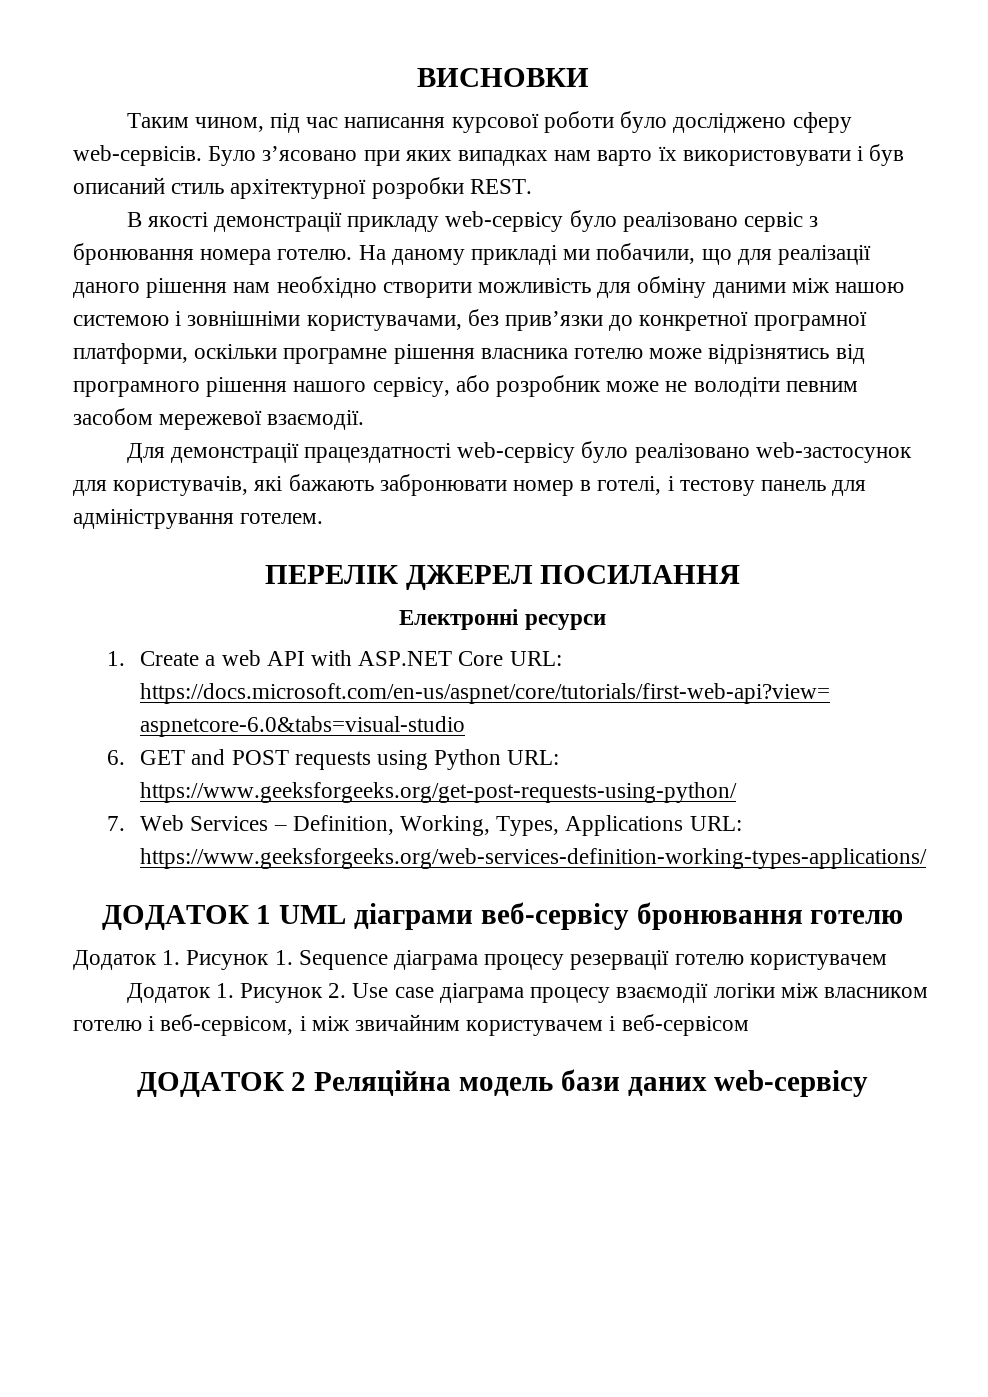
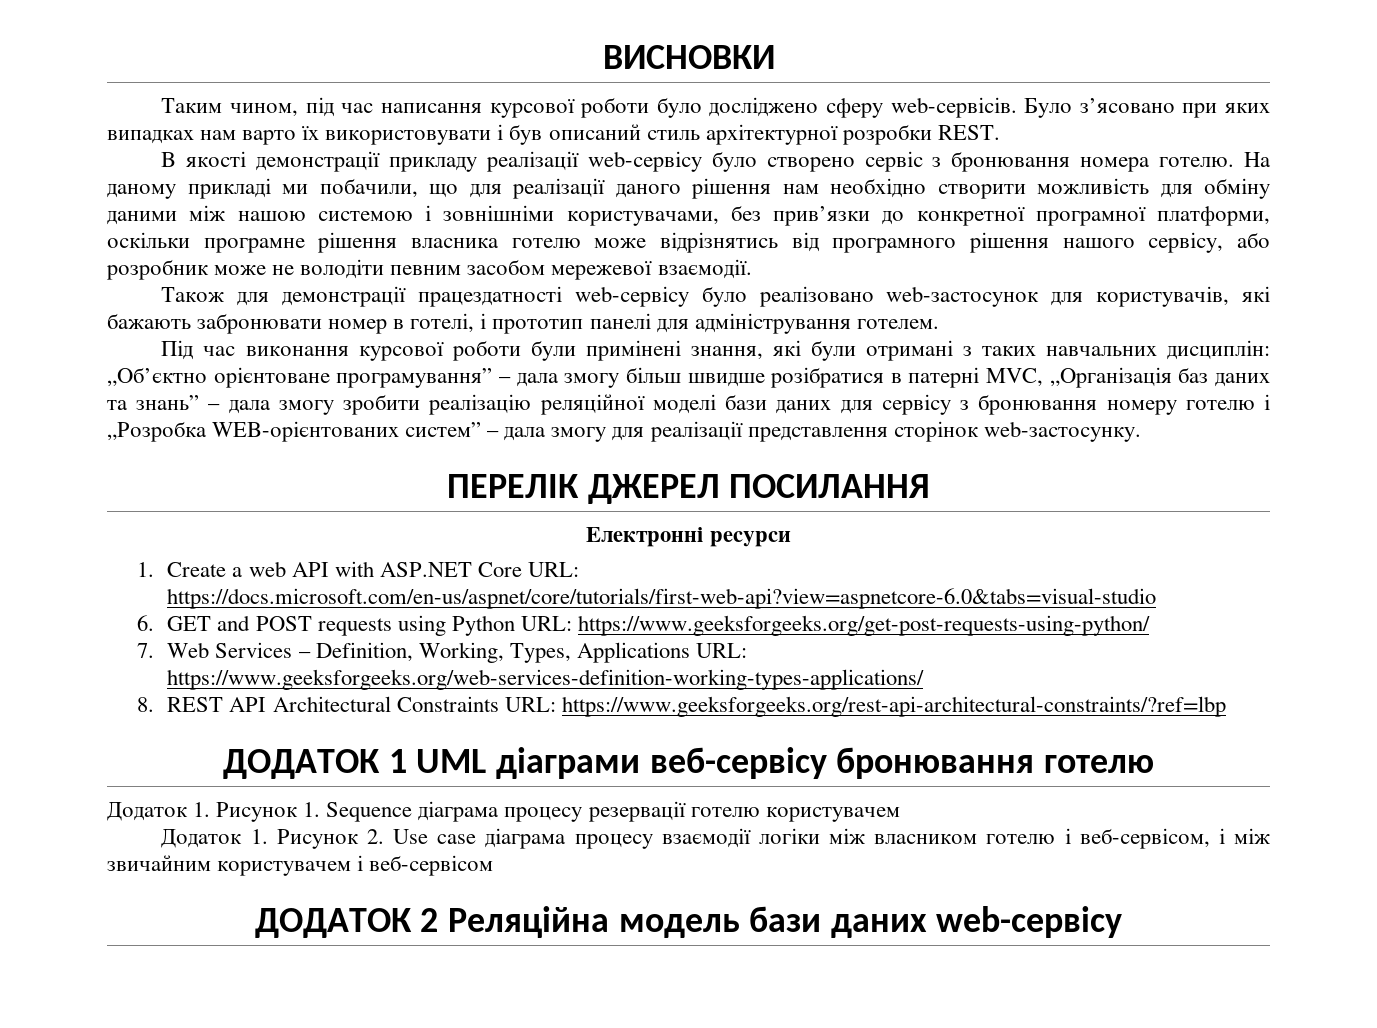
- В якості демонстрації прикладу web-сервісу було реалізовано сервіс з бронювання номера готелю.
+ В якості демонстрації прикладу реалізації web-сервісу було створено сервіс з бронювання номера готелю.
- Для демонстрації працездатності web-сервісу було реалізовано web-застосунок для користувачів, які бажають забронювати номер в готелі, і тестову панель для адміністрування готелем.
+ Також для демонстрації працездатності web-сервісу було реалізовано web-застосунок для користувачів, які бажають забронювати номер в готелі, і прототип панелі для адміністрування готелем.
+ Під час виконання курсової роботи були примінені знання, які були отримані з таких навчальних дисциплін: „Об’єктно орієнтоване програмування” – дала змогу більш швидше розібратися в патерні MVC, „Організація баз даних та знань” – дала змогу зробити реалізацію реляційної моделі бази даних для сервісу з бронювання номеру готелю і „Розробка WEB-орієнтованих систем” – дала змогу для реалізації представлення сторінок web-застосунку.
+ 8. REST API Architectural Constraints URL: https://www.geeksforgeeks.org/rest-api-architectural-constraints/?ref=lbp

